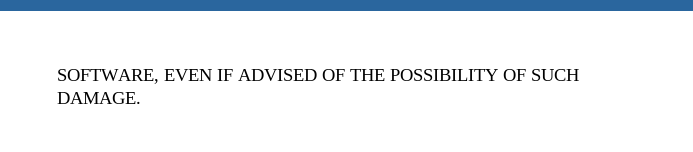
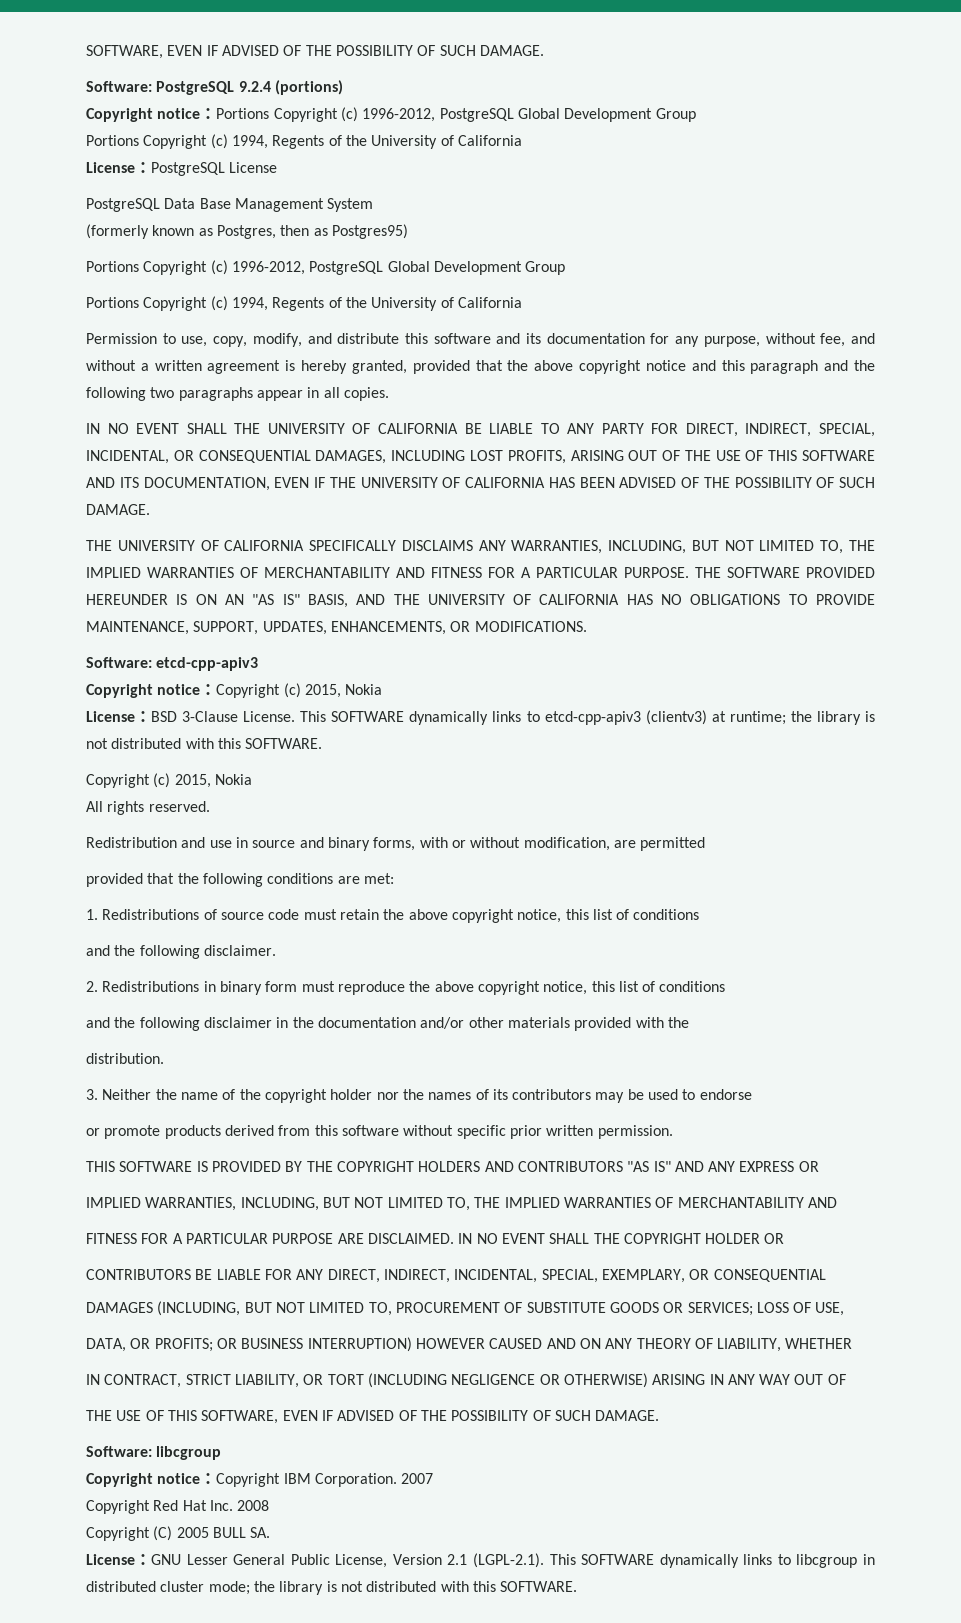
+ Software: PostgreSQL 9.2.4 (portions)
+ Copyright notice：Portions Copyright (c) 1996-2012, PostgreSQL Global Development Group
+ Portions Copyright (c) 1994, Regents of the University of California
+ License：PostgreSQL License
+ PostgreSQL Data Base Management System
+ (formerly known as Postgres, then as Postgres95)
+ Portions Copyright (c) 1996-2012, PostgreSQL Global Development Group
+ Portions Copyright (c) 1994, Regents of the University of California
+ Permission to use, copy, modify, and distribute this software and its documentation for any purpose, without fee, and without a written agreement is hereby granted, provided that the above copyright notice and this paragraph and the following two paragraphs appear in all copies.
+ IN NO EVENT SHALL THE UNIVERSITY OF CALIFORNIA BE LIABLE TO ANY PARTY FOR DIRECT, INDIRECT, SPECIAL, INCIDENTAL, OR CONSEQUENTIAL DAMAGES, INCLUDING LOST PROFITS, ARISING OUT OF THE USE OF THIS SOFTWARE AND ITS DOCUMENTATION, EVEN IF THE UNIVERSITY OF CALIFORNIA HAS BEEN ADVISED OF THE POSSIBILITY OF SUCH DAMAGE.
+ THE UNIVERSITY OF CALIFORNIA SPECIFICALLY DISCLAIMS ANY WARRANTIES, INCLUDING, BUT NOT LIMITED TO, THE IMPLIED WARRANTIES OF MERCHANTABILITY AND FITNESS FOR A PARTICULAR PURPOSE. THE SOFTWARE PROVIDED HEREUNDER IS ON AN "AS IS" BASIS, AND THE UNIVERSITY OF CALIFORNIA HAS NO OBLIGATIONS TO PROVIDE MAINTENANCE, SUPPORT, UPDATES, ENHANCEMENTS, OR MODIFICATIONS.
+ Software: etcd-cpp-apiv3
+ Copyright notice：Copyright (c) 2015, Nokia
+ License：BSD 3-Clause License. This SOFTWARE dynamically links to etcd-cpp-apiv3 (clientv3) at runtime; the library is not distributed with this SOFTWARE.
+ Copyright (c) 2015, Nokia
+ All rights reserved.
+ Redistribution and use in source and binary forms, with or without modification, are permitted
+ provided that the following conditions are met:
+ 1. Redistributions of source code must retain the above copyright notice, this list of conditions
+ and the following disclaimer.
+ 2. Redistributions in binary form must reproduce the above copyright notice, this list of conditions
+ and the following disclaimer in the documentation and/or other materials provided with the
+ distribution.
+ 3. Neither the name of the copyright holder nor the names of its contributors may be used to endorse
+ or promote products derived from this software without specific prior written permission.
+ THIS SOFTWARE IS PROVIDED BY THE COPYRIGHT HOLDERS AND CONTRIBUTORS "AS IS" AND ANY EXPRESS OR
+ IMPLIED WARRANTIES, INCLUDING, BUT NOT LIMITED TO, THE IMPLIED WARRANTIES OF MERCHANTABILITY AND
+ FITNESS FOR A PARTICULAR PURPOSE ARE DISCLAIMED. IN NO EVENT SHALL THE COPYRIGHT HOLDER OR
+ CONTRIBUTORS BE LIABLE FOR ANY DIRECT, INDIRECT, INCIDENTAL, SPECIAL, EXEMPLARY, OR CONSEQUENTIAL
+ DAMAGES (INCLUDING, BUT NOT LIMITED TO, PROCUREMENT OF SUBSTITUTE GOODS OR SERVICES; LOSS OF USE,
+ DATA, OR PROFITS; OR BUSINESS INTERRUPTION) HOWEVER CAUSED AND ON ANY THEORY OF LIABILITY, WHETHER
+ IN CONTRACT, STRICT LIABILITY, OR TORT (INCLUDING NEGLIGENCE OR OTHERWISE) ARISING IN ANY WAY OUT OF
+ THE USE OF THIS SOFTWARE, EVEN IF ADVISED OF THE POSSIBILITY OF SUCH DAMAGE.
+ Software: libcgroup
+ Copyright notice：Copyright IBM Corporation. 2007
+ Copyright Red Hat Inc. 2008
+ Copyright (C) 2005 BULL SA.
+ License：GNU Lesser General Public License, Version 2.1 (LGPL-2.1). This SOFTWARE dynamically links to libcgroup in distributed cluster mode; the library is not distributed with this SOFTWARE.

